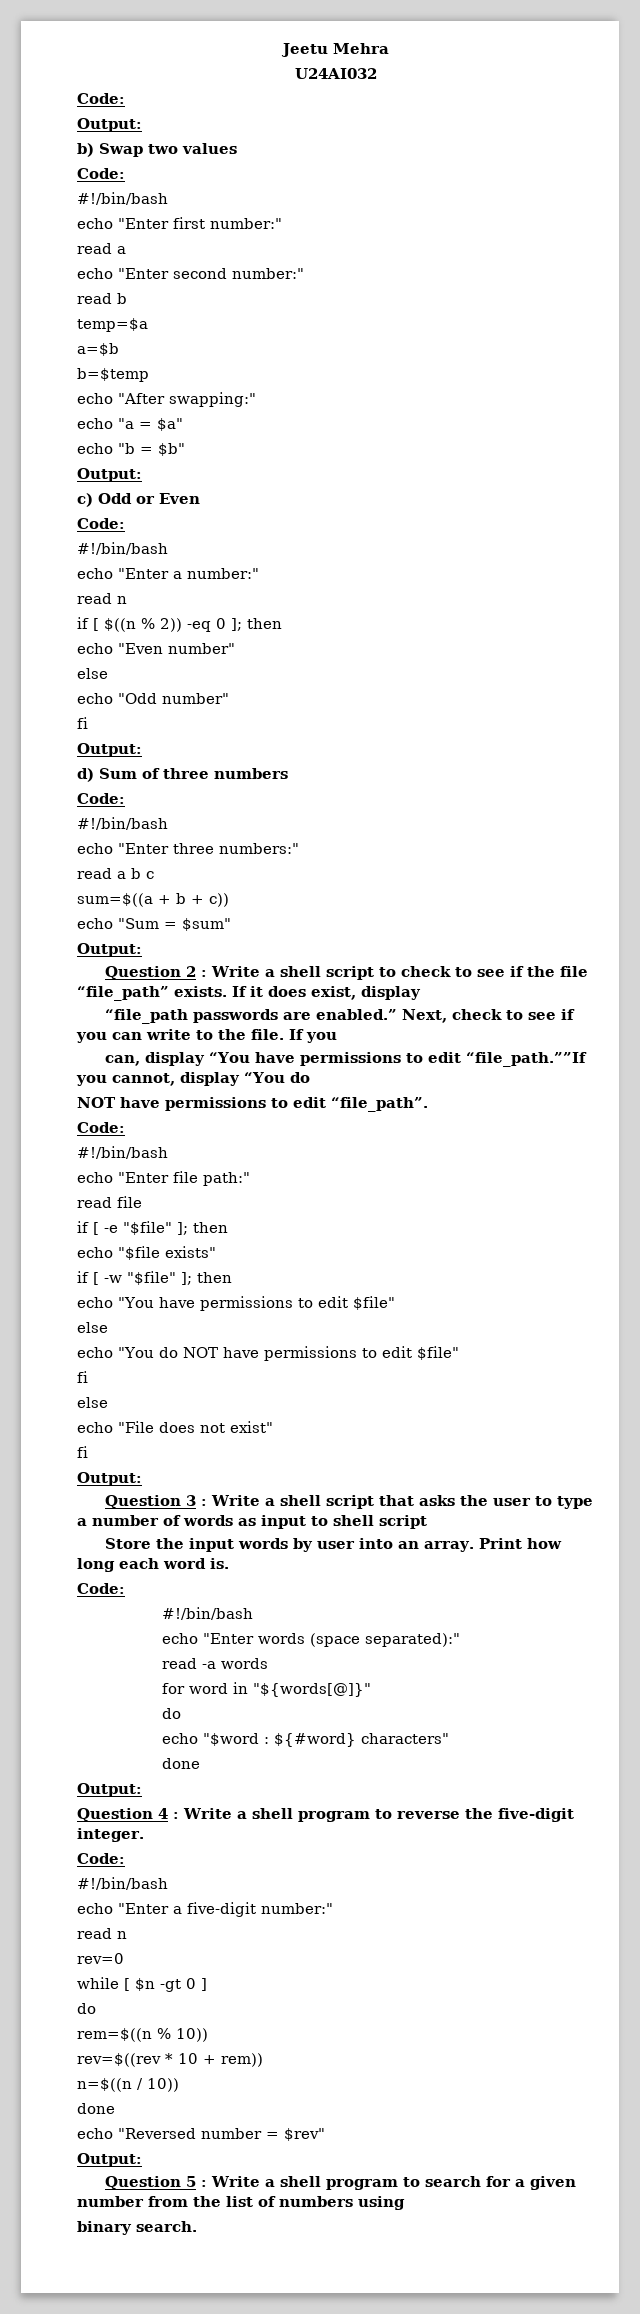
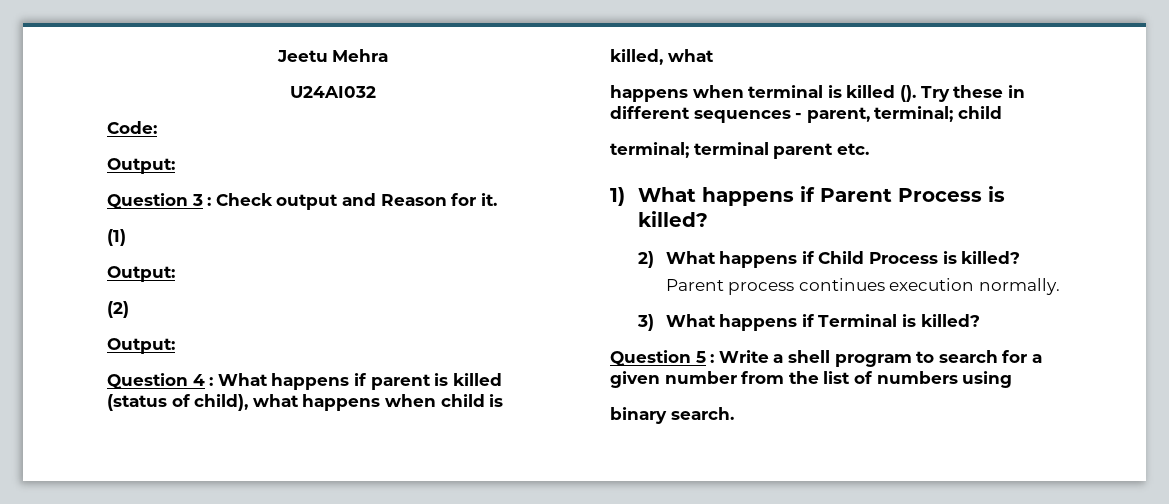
- b) Swap two values
- Code:
- #!/bin/bash
- echo "Enter first number:"
- read a
- echo "Enter second number:"
- read b
- temp=$a
- a=$b
- b=$temp
- echo "After swapping:"
- echo "a = $a"
- echo "b = $b"
+ Question 3 : Check output and Reason for it.
+ (1)
  Output:
- c) Odd or Even
- Code:
- #!/bin/bash
- echo "Enter a number:"
- read n
- if [ $((n % 2)) -eq 0 ]; then
- echo "Even number"
- else
- echo "Odd number"
- fi
+ (2)
  Output:
- d) Sum of three numbers
- Code:
- #!/bin/bash
- echo "Enter three numbers:"
- read a b c
- sum=$((a + b + c))
- echo "Sum = $sum"
- Output:
- Question 2 : Write a shell script to check to see if the file “file_path” exists. If it does exist, display
- “file_path passwords are enabled.” Next, check to see if you can write to the file. If you
- can, display “You have permissions to edit “file_path.””If you cannot, display “You do
- NOT have permissions to edit “file_path”.
- Code:
- #!/bin/bash
- echo "Enter file path:"
- read file
- if [ -e "$file" ]; then
- echo "$file exists"
- if [ -w "$file" ]; then
- echo "You have permissions to edit $file"
- else
- echo "You do NOT have permissions to edit $file"
- fi
- else
- echo "File does not exist"
- fi
- Output:
- Question 3 : Write a shell script that asks the user to type a number of words as input to shell script
- Store the input words by user into an array. Print how long each word is.
- Code:
- #!/bin/bash
- echo "Enter words (space separated):"
- read -a words
- for word in "${words[@]}"
- do
- echo "$word : ${#word} characters"
- done
- Output:
- Question 4 : Write a shell program to reverse the five-digit integer.
- Code:
- #!/bin/bash
- echo "Enter a five-digit number:"
- read n
- rev=0
- while [ $n -gt 0 ]
- do
- rem=$((n % 10))
- rev=$((rev * 10 + rem))
- n=$((n / 10))
- done
- echo "Reversed number = $rev"
- Output:
+ Question 4 : What happens if parent is killed (status of child), what happens when child is killed, what
+ happens when terminal is killed (). Try these in different sequences - parent, terminal; child
+ terminal; terminal parent etc.
+ 1) What happens if Parent Process is killed?
+ 2) What happens if Child Process is killed?
+ Parent process continues execution normally.
+ 3) What happens if Terminal is killed?

